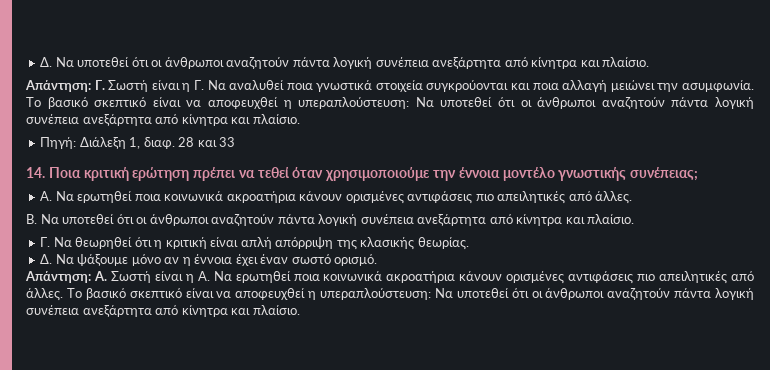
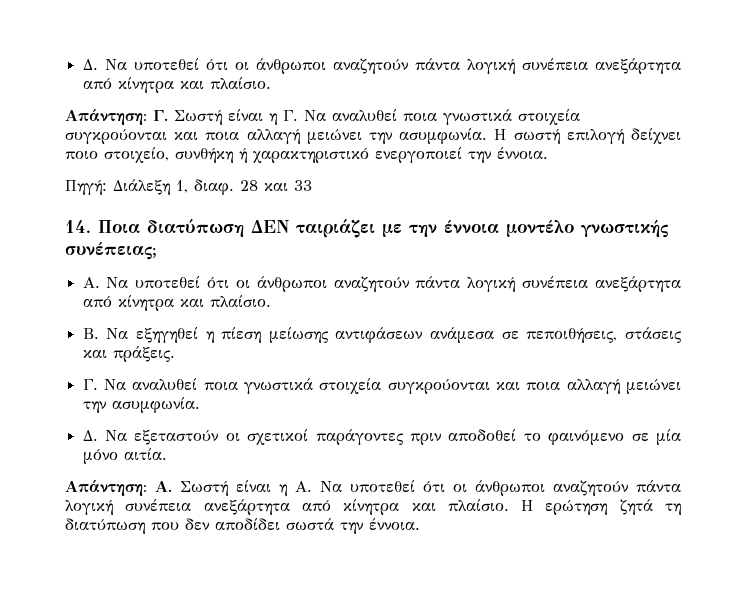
- Απάντηση: Γ. Σωστή είναι η Γ. Να αναλυθεί ποια γνωστικά στοιχεία συγκρούονται και ποια αλλαγή μειώνει την ασυμφωνία. Το βασικό σκεπτικό είναι να αποφευχθεί η υπεραπλούστευση: Να υποτεθεί ότι οι άνθρωποι αναζητούν πάντα λογική συνέπεια ανεξάρτητα από κίνητρα και πλαίσιο.
+ Απάντηση: Γ. Σωστή είναι η Γ. Να αναλυθεί ποια γνωστικά στοιχεία συγκρούονται και ποια αλλαγή μειώνει την ασυμφωνία. Η σωστή επιλογή δείχνει ποιο στοιχείο, συνθήκη ή χαρακτηριστικό ενεργοποιεί την έννοια.
+ Πηγή: Διάλεξη 1, διαφ. 28 και 33
+ 14. Ποια διατύπωση ΔΕΝ ταιριάζει με την έννοια μοντέλο γνωστικής συνέπειας;
+ Α. Να υποτεθεί ότι οι άνθρωποι αναζητούν πάντα λογική συνέπεια ανεξάρτητα από κίνητρα και πλαίσιο.
- Πηγή: Διάλεξη 1, διαφ. 28 και 33
- 14. Ποια κριτική ερώτηση πρέπει να τεθεί όταν χρησιμοποιούμε την έννοια μοντέλο γνωστικής συνέπειας;
- Α. Να ερωτηθεί ποια κοινωνικά ακροατήρια κάνουν ορισμένες αντιφάσεις πιο απειλητικές από άλλες.
- Β. Να υποτεθεί ότι οι άνθρωποι αναζητούν πάντα λογική συνέπεια ανεξάρτητα από κίνητρα και πλαίσιο.
- Γ. Να θεωρηθεί ότι η κριτική είναι απλή απόρριψη της κλασικής θεωρίας.
- Δ. Να ψάξουμε μόνο αν η έννοια έχει έναν σωστό ορισμό.
- Απάντηση: Α. Σωστή είναι η Α. Να ερωτηθεί ποια κοινωνικά ακροατήρια κάνουν ορισμένες αντιφάσεις πιο απειλητικές από άλλες. Το βασικό σκεπτικό είναι να αποφευχθεί η υπεραπλούστευση: Να υποτεθεί ότι οι άνθρωποι αναζητούν πάντα λογική συνέπεια ανεξάρτητα από κίνητρα και πλαίσιο.
+ Β. Να εξηγηθεί η πίεση μείωσης αντιφάσεων ανάμεσα σε πεποιθήσεις, στάσεις και πράξεις.
+ Γ. Να αναλυθεί ποια γνωστικά στοιχεία συγκρούονται και ποια αλλαγή μειώνει την ασυμφωνία.
+ Δ. Να εξεταστούν οι σχετικοί παράγοντες πριν αποδοθεί το φαινόμενο σε μία μόνο αιτία.
+ Απάντηση: Α. Σωστή είναι η Α. Να υποτεθεί ότι οι άνθρωποι αναζητούν πάντα λογική συνέπεια ανεξάρτητα από κίνητρα και πλαίσιο. Η ερώτηση ζητά τη διατύπωση που δεν αποδίδει σωστά την έννοια.

